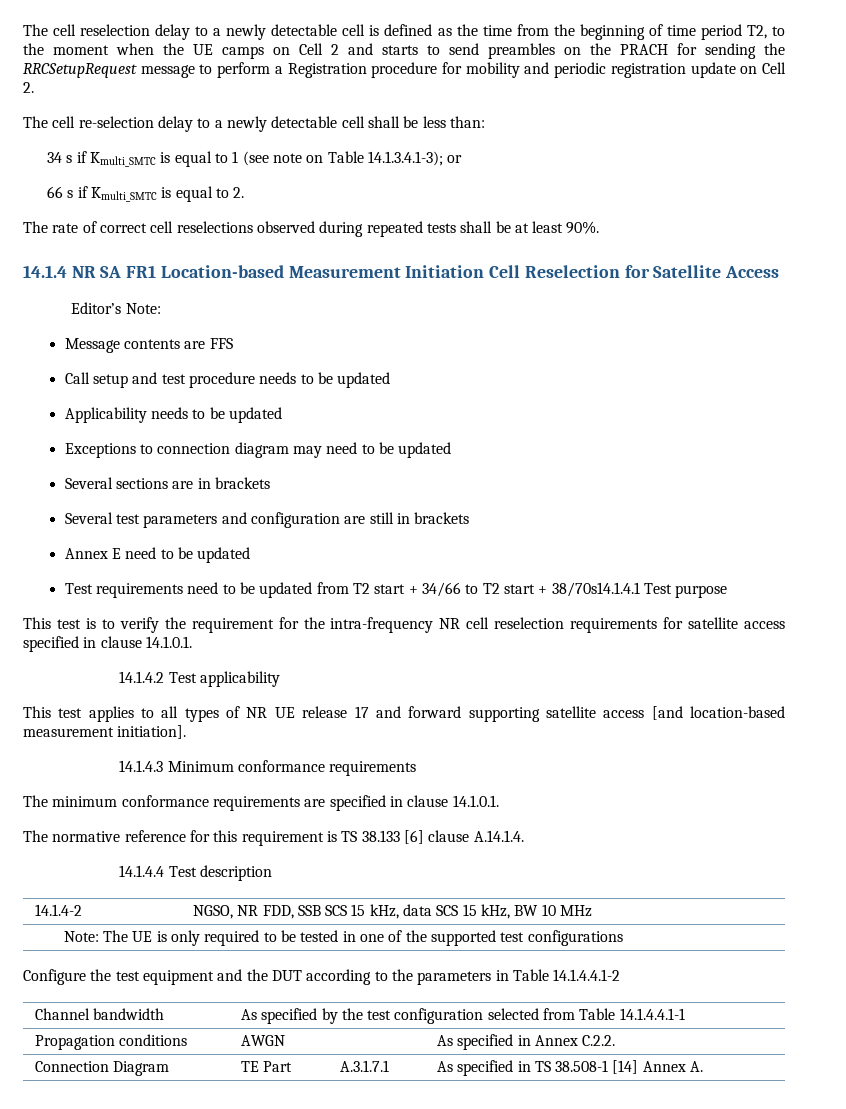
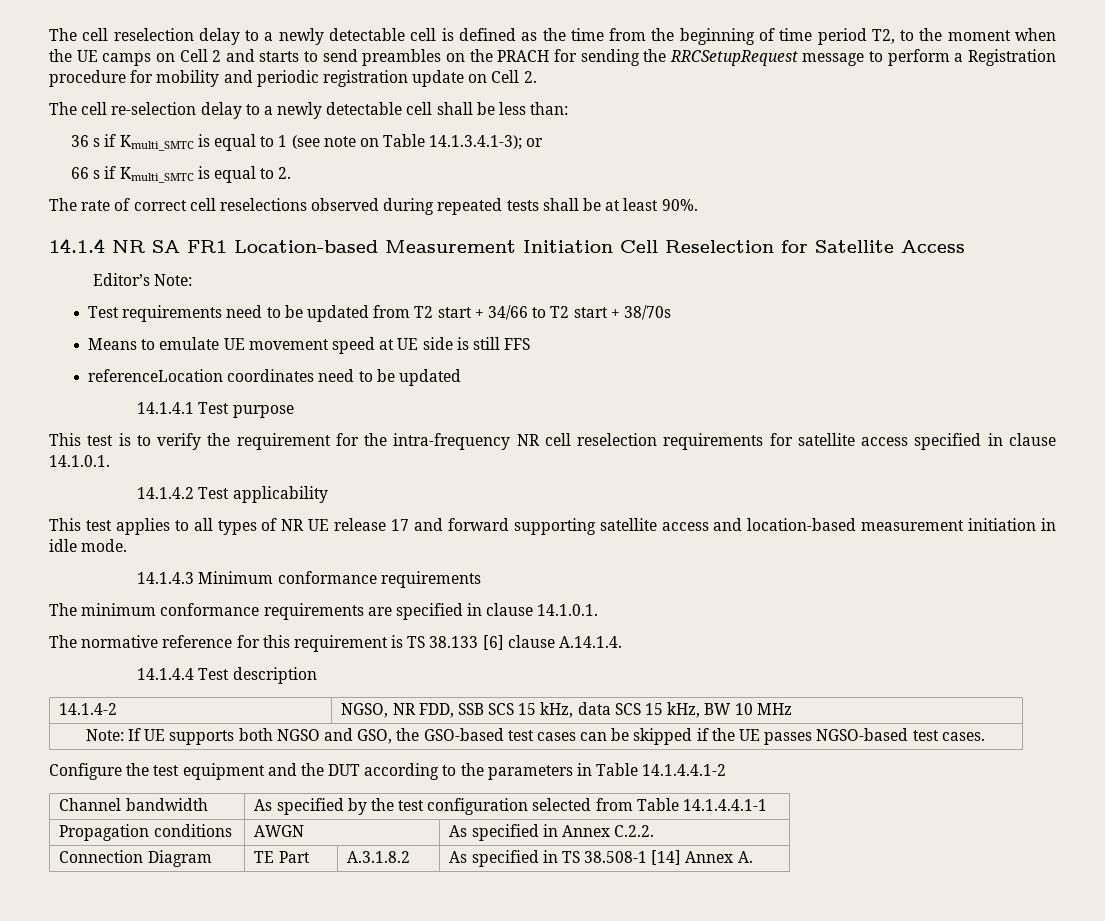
- 34 s if Kmulti_SMTC is equal to 1 (see note on Table 14.1.3.4.1-3); or
+ 36 s if Kmulti_SMTC is equal to 1 (see note on Table 14.1.3.4.1-3); or
- Message contents are FFS
- Call setup and test procedure needs to be updated
- Applicability needs to be updated
- Exceptions to connection diagram may need to be updated
- Several sections are in brackets
- Several test parameters and configuration are still in brackets
- Annex E need to be updated
- Test requirements need to be updated from T2 start + 34/66 to T2 start + 38/70s14.1.4.1 Test purpose
+ Test requirements need to be updated from T2 start + 34/66 to T2 start + 38/70s
+ Means to emulate UE movement speed at UE side is still FFS
+ referenceLocation coordinates need to be updated
+ 14.1.4.1 Test purpose
- This test applies to all types of NR UE release 17 and forward supporting satellite access [and location-based measurement initiation].
+ This test applies to all types of NR UE release 17 and forward supporting satellite access and location-based measurement initiation in idle mode.
- Note: The UE is only required to be tested in one of the supported test configurations
+ Note: If UE supports both NGSO and GSO, the GSO-based test cases can be skipped if the UE passes NGSO-based test cases.
- Connection Diagram | TE Part | A.3.1.7.1 | As specified in TS 38.508-1 [14] Annex A.
+ Connection Diagram | TE Part | A.3.1.8.2 | As specified in TS 38.508-1 [14] Annex A.

